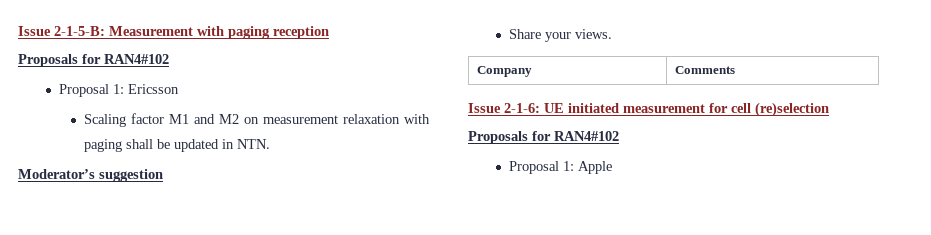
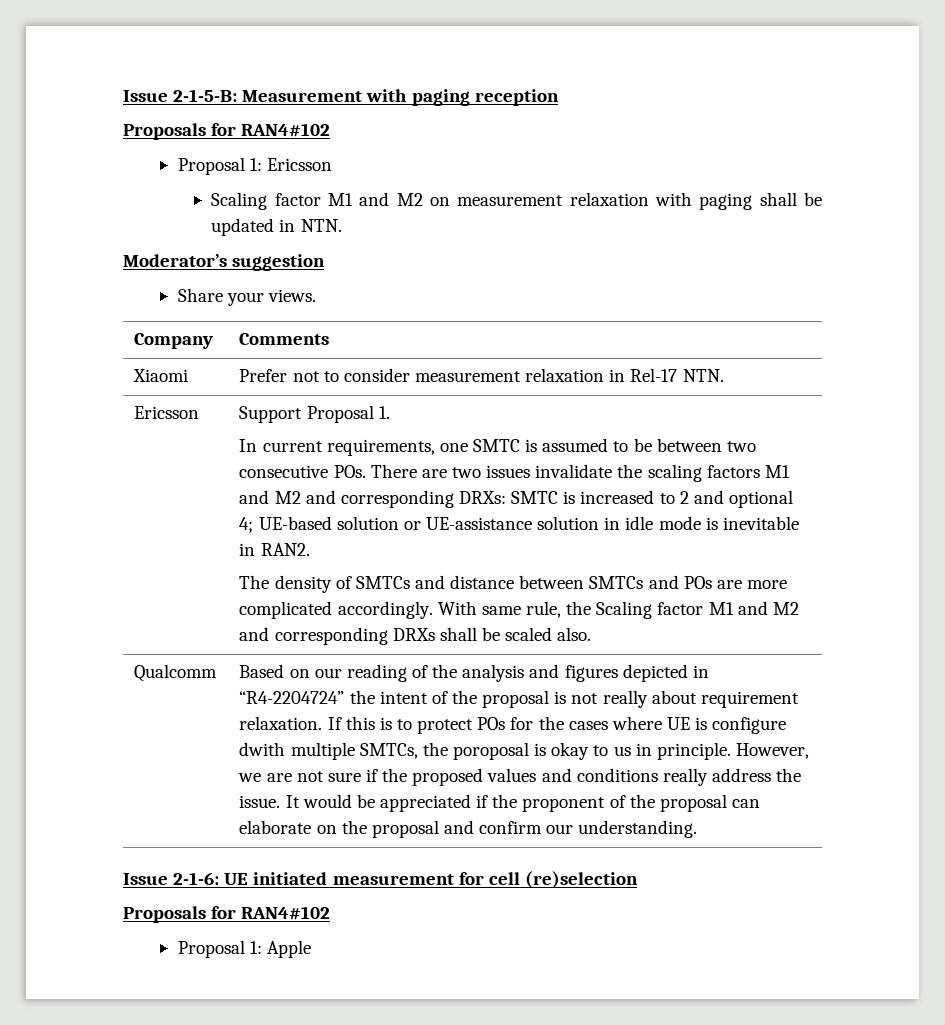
+ Xiaomi | Prefer not to consider measurement relaxation in Rel-17 NTN.
+ Ericsson | Support Proposal 1.
+ In current requirements, one SMTC is assumed to be between two consecutive POs. There are two issues invalidate the scaling factors M1 and M2 and corresponding DRXs: SMTC is increased to 2 and optional 4; UE-based solution or UE-assistance solution in idle mode is inevitable in RAN2.
+ The density of SMTCs and distance between SMTCs and POs are more complicated accordingly. With same rule, the Scaling factor M1 and M2 and corresponding DRXs shall be scaled also.
+ Qualcomm | Based on our reading of the analysis and figures depicted in “R4-2204724” the intent of the proposal is not really about requirement relaxation. If this is to protect POs for the cases where UE is configure dwith multiple SMTCs, the poroposal is okay to us in principle. However, we are not sure if the proposed values and conditions really address the issue. It would be appreciated if the proponent of the proposal can elaborate on the proposal and confirm our understanding.

